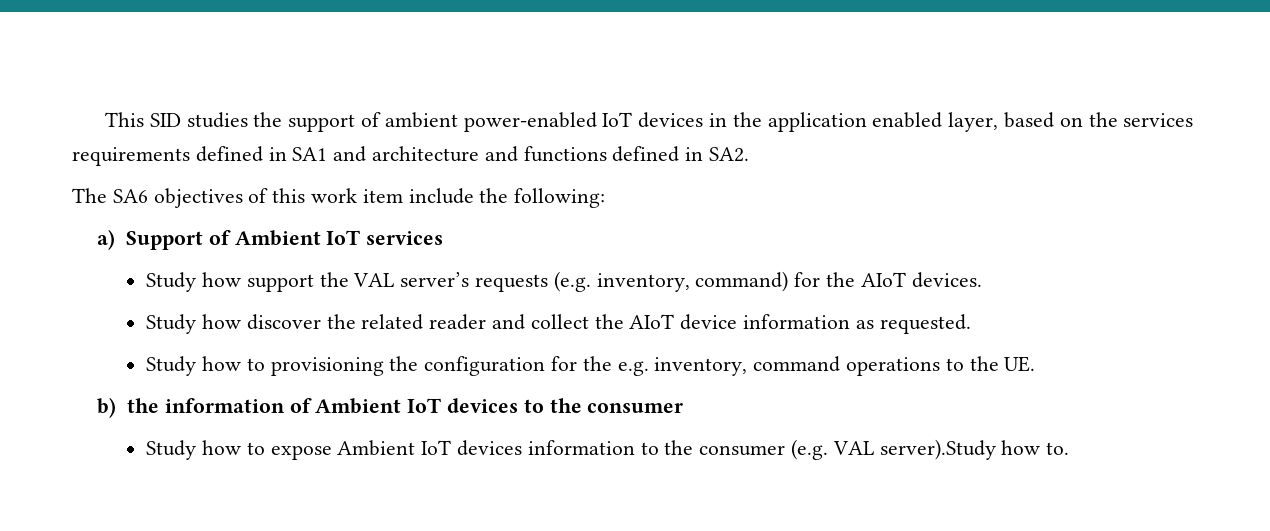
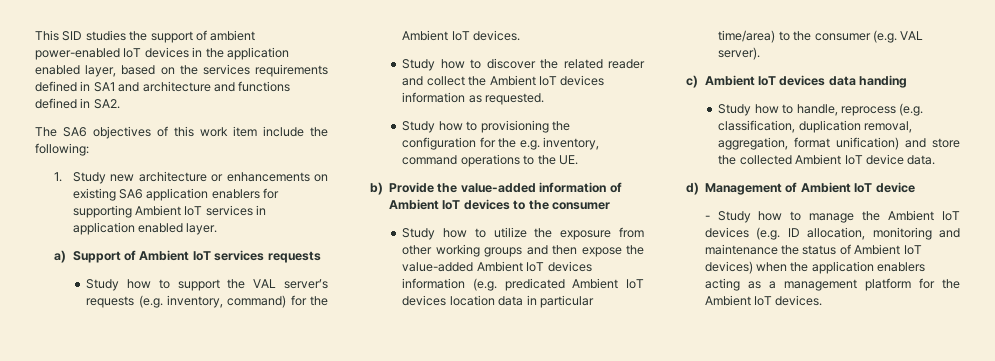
+ 1. Study new architecture or enhancements on existing SA6 application enablers for supporting Ambient IoT services in application enabled layer.
- a) Support of Ambient IoT services
- Study how support the VAL server’s requests (e.g. inventory, command) for the AIoT devices.
+ a) Support of Ambient IoT services requests
+ Study how to support the VAL server’s requests (e.g. inventory, command) for the Ambient IoT devices.
- Study how discover the related reader and collect the AIoT device information as requested.
+ Study how to discover the related reader and collect the Ambient IoT devices information as requested.
- b) the information of Ambient IoT devices to the consumer
+ b) Provide the value-added information of Ambient IoT devices to the consumer
- Study how to expose Ambient IoT devices information to the consumer (e.g. VAL server).Study how to.
+ Study how to utilize the exposure from other working groups and then expose the value-added Ambient IoT devices information (e.g. predicated Ambient IoT devices location data in particular time/area) to the consumer (e.g. VAL server).
+ c) Ambient IoT devices data handing
+ Study how to handle, reprocess (e.g. classification, duplication removal, aggregation, format unification) and store the collected Ambient IoT device data.
+ d) Management of Ambient IoT device
+ - Study how to manage the Ambient IoT devices (e.g. ID allocation, monitoring and maintenance the status of Ambient IoT devices) when the application enablers acting as a management platform for the Ambient IoT devices.

